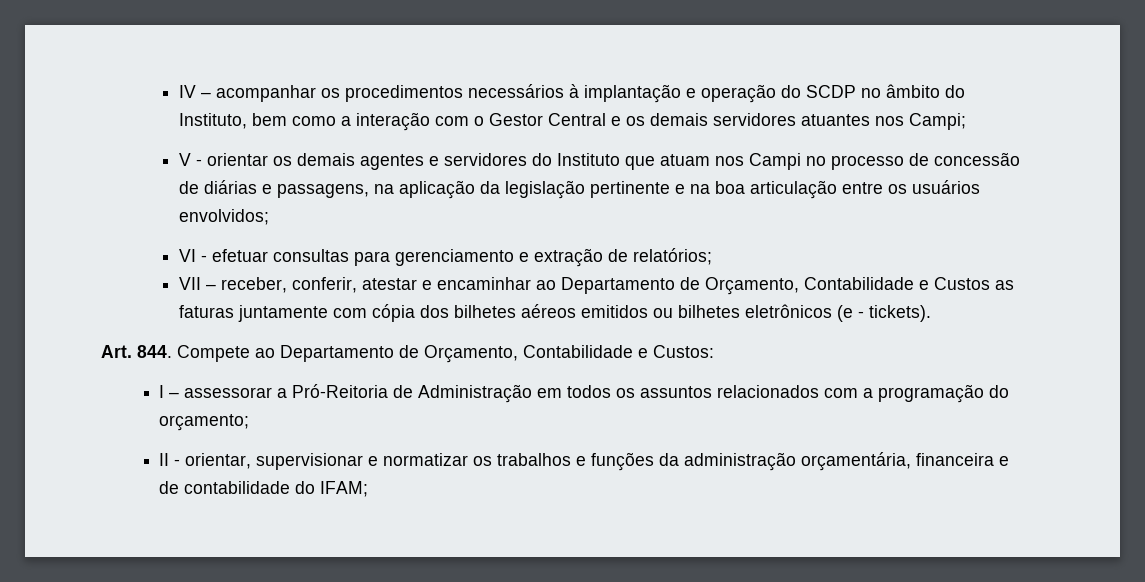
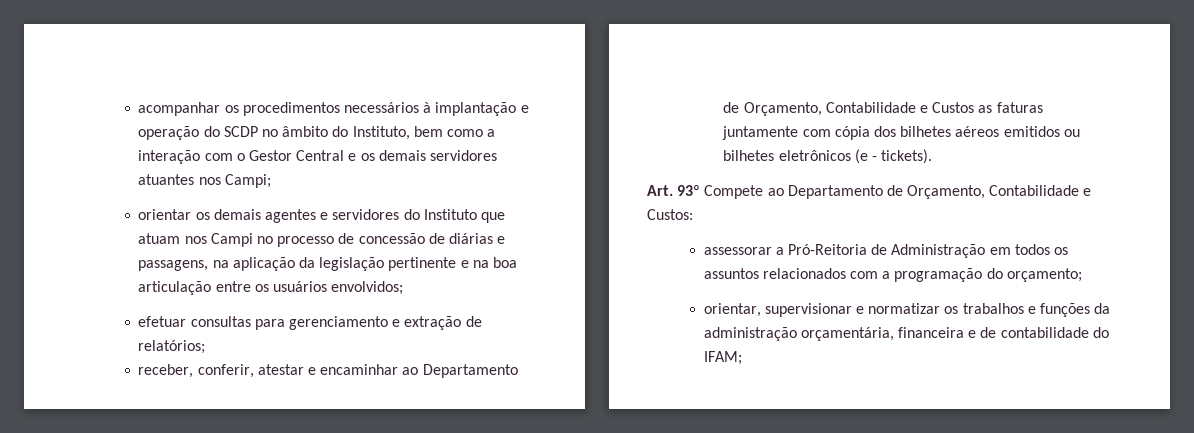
- IV – acompanhar os procedimentos necessários à implantação e operação do SCDP no âmbito do Instituto, bem como a interação com o Gestor Central e os demais servidores atuantes nos Campi;
+ acompanhar os procedimentos necessários à implantação e operação do SCDP no âmbito do Instituto, bem como a interação com o Gestor Central e os demais servidores atuantes nos Campi;
- V - orientar os demais agentes e servidores do Instituto que atuam nos Campi no processo de concessão de diárias e passagens, na aplicação da legislação pertinente e na boa articulação entre os usuários envolvidos;
+ orientar os demais agentes e servidores do Instituto que atuam nos Campi no processo de concessão de diárias e passagens, na aplicação da legislação pertinente e na boa articulação entre os usuários envolvidos;
- VI - efetuar consultas para gerenciamento e extração de relatórios;
+ efetuar consultas para gerenciamento e extração de relatórios;
- VII – receber, conferir, atestar e encaminhar ao Departamento de Orçamento, Contabilidade e Custos as faturas juntamente com cópia dos bilhetes aéreos emitidos ou bilhetes eletrônicos (e - tickets).
+ receber, conferir, atestar e encaminhar ao Departamento de Orçamento, Contabilidade e Custos as faturas juntamente com cópia dos bilhetes aéreos emitidos ou bilhetes eletrônicos (e - tickets).
- Art. 844. Compete ao Departamento de Orçamento, Contabilidade e Custos:
+ Art. 93º Compete ao Departamento de Orçamento, Contabilidade e Custos:
- I – assessorar a Pró-Reitoria de Administração em todos os assuntos relacionados com a programação do orçamento;
+ assessorar a Pró-Reitoria de Administração em todos os assuntos relacionados com a programação do orçamento;
- II - orientar, supervisionar e normatizar os trabalhos e funções da administração orçamentária, financeira e de contabilidade do IFAM;
+ orientar, supervisionar e normatizar os trabalhos e funções da administração orçamentária, financeira e de contabilidade do IFAM;

